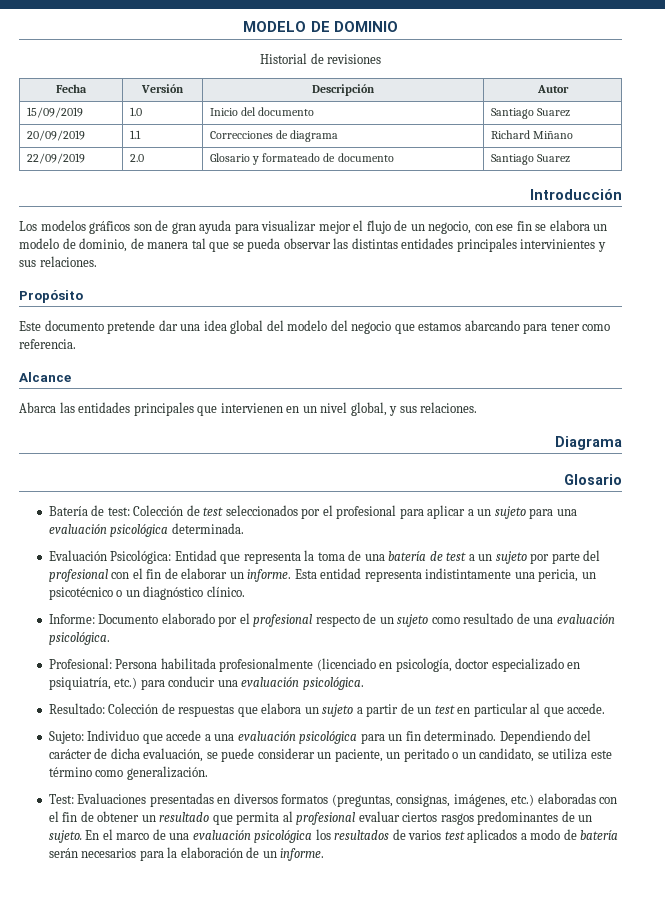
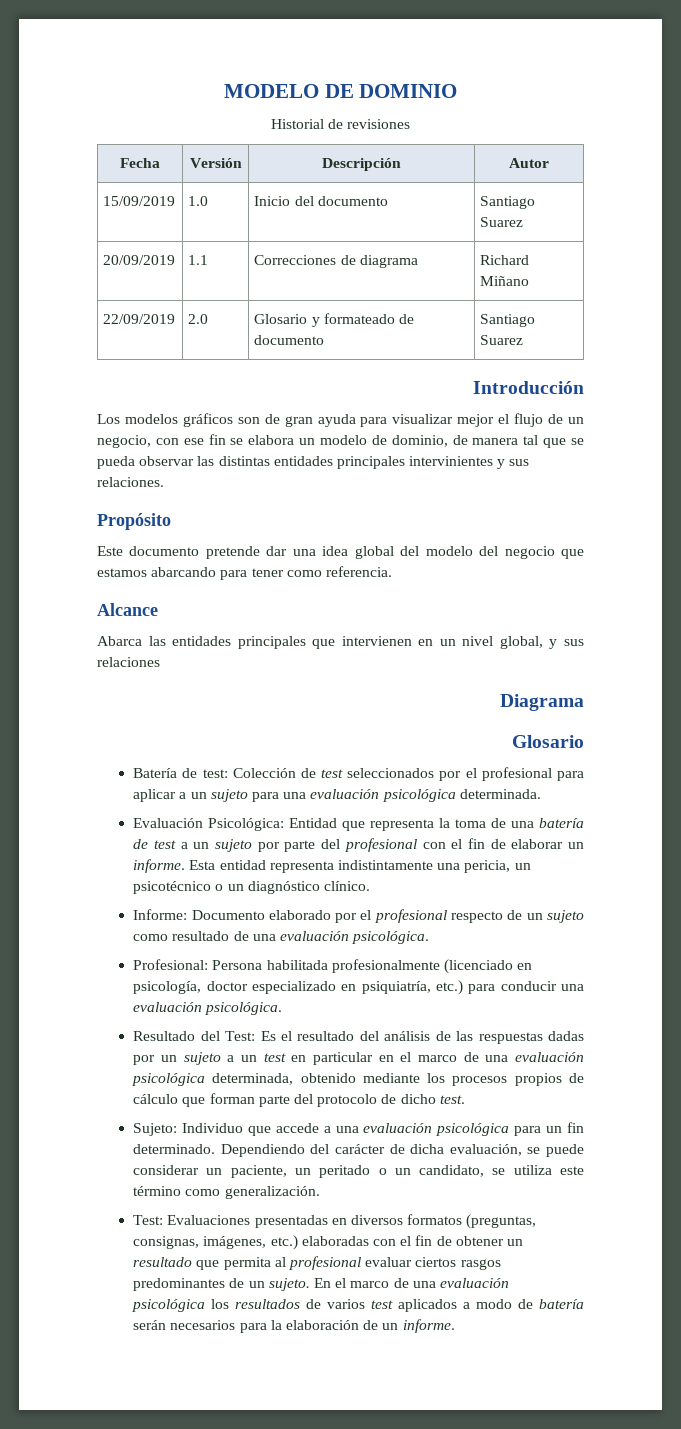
- Abarca las entidades principales que intervienen en un nivel global, y sus relaciones.
+ Abarca las entidades principales que intervienen en un nivel global, y sus relaciones
- Resultado: Colección de respuestas que elabora un sujeto a partir de un test en particular al que accede.
+ Resultado del Test: Es el resultado del análisis de las respuestas dadas por un sujeto a un test en particular en el marco de una evaluación psicológica determinada, obtenido mediante los procesos propios de cálculo que forman parte del protocolo de dicho test.

